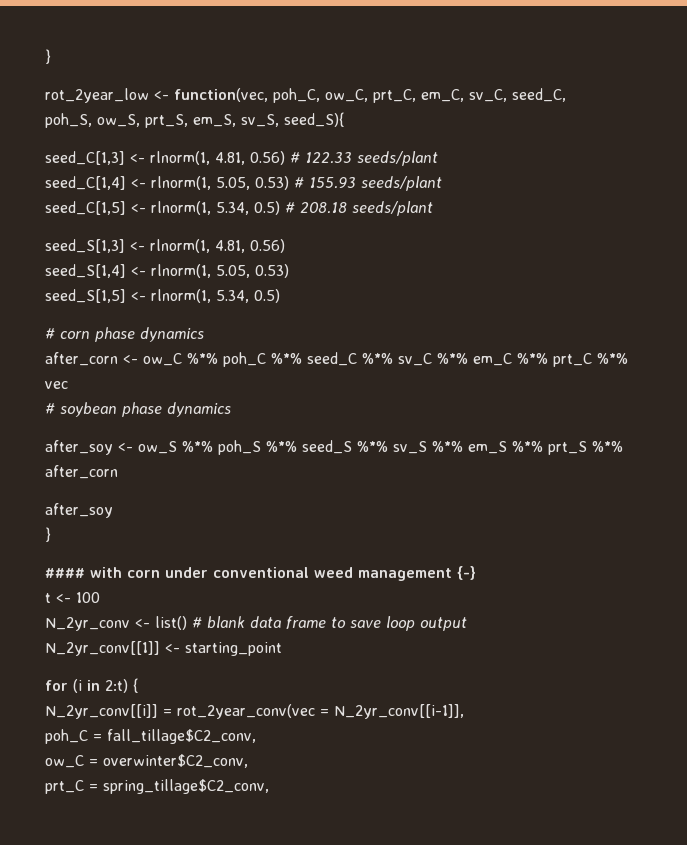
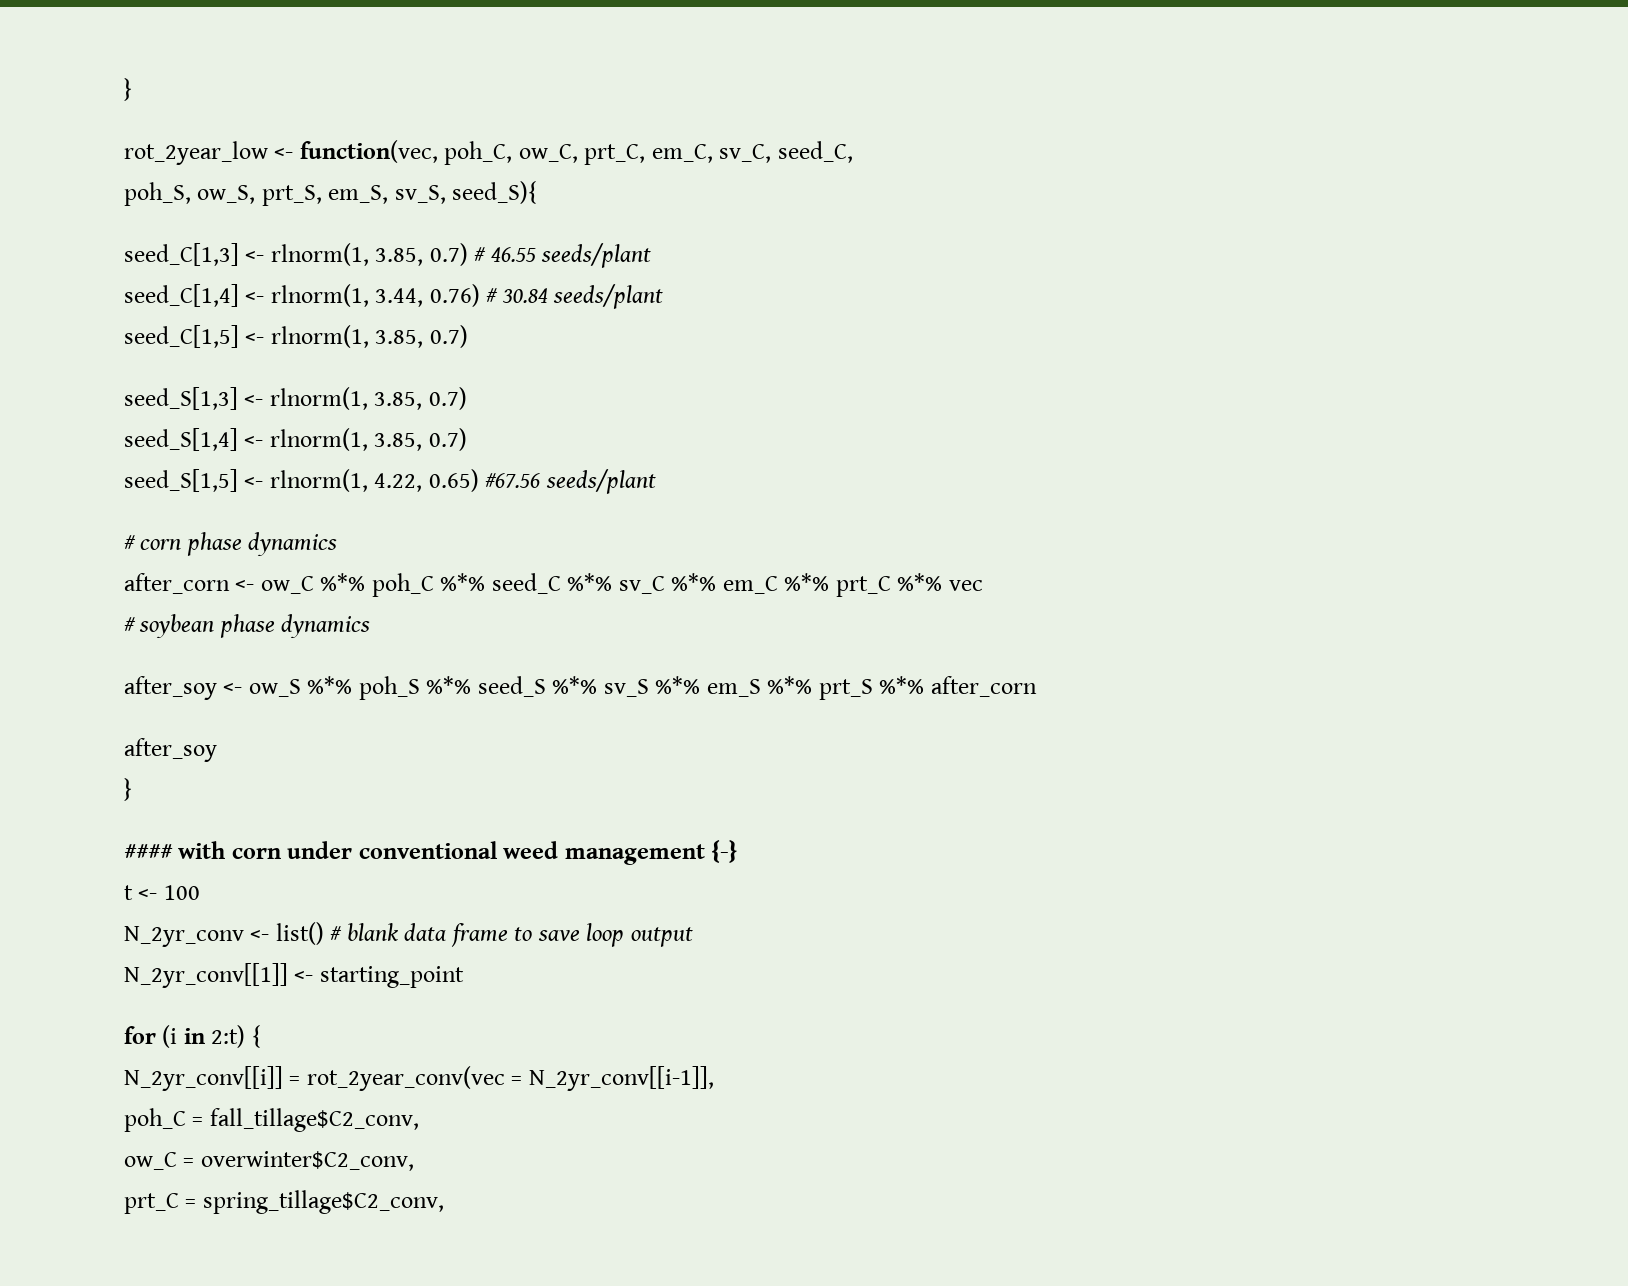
- seed_C[1,3] <- rlnorm(1, 4.81, 0.56) # 122.33 seeds/plant
+ seed_C[1,3] <- rlnorm(1, 3.85, 0.7) # 46.55 seeds/plant
- seed_C[1,4] <- rlnorm(1, 5.05, 0.53) # 155.93 seeds/plant
+ seed_C[1,4] <- rlnorm(1, 3.44, 0.76) # 30.84 seeds/plant
- seed_C[1,5] <- rlnorm(1, 5.34, 0.5) # 208.18 seeds/plant
+ seed_C[1,5] <- rlnorm(1, 3.85, 0.7)
- seed_S[1,3] <- rlnorm(1, 4.81, 0.56)
+ seed_S[1,3] <- rlnorm(1, 3.85, 0.7)
- seed_S[1,4] <- rlnorm(1, 5.05, 0.53)
+ seed_S[1,4] <- rlnorm(1, 3.85, 0.7)
- seed_S[1,5] <- rlnorm(1, 5.34, 0.5)
+ seed_S[1,5] <- rlnorm(1, 4.22, 0.65) #67.56 seeds/plant

